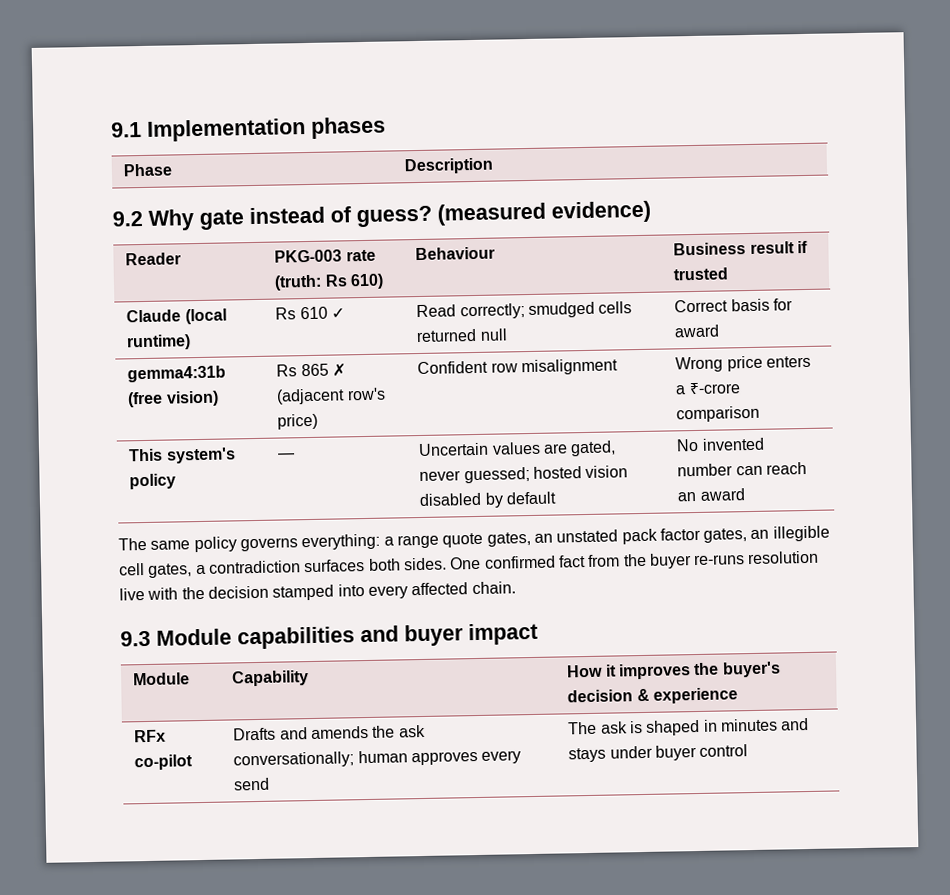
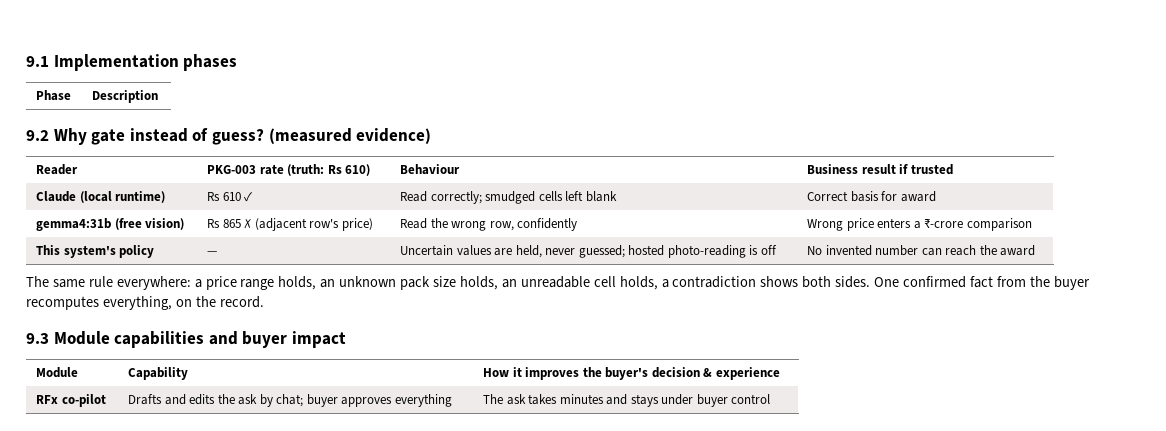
- Claude (local runtime) | Rs 610 ✓ | Read correctly; smudged cells returned null | Correct basis for award
+ Claude (local runtime) | Rs 610 ✓ | Read correctly; smudged cells left blank | Correct basis for award
- gemma4:31b (free vision) | Rs 865 ✗ (adjacent row's price) | Confident row misalignment | Wrong price enters a ₹-crore comparison
+ gemma4:31b (free vision) | Rs 865 ✗ (adjacent row's price) | Read the wrong row, confidently | Wrong price enters a ₹-crore comparison
- This system's policy | — | Uncertain values are gated, never guessed; hosted vision disabled by default | No invented number can reach an award
+ This system's policy | — | Uncertain values are held, never guessed; hosted photo-reading is off | No invented number can reach the award
- The same policy governs everything: a range quote gates, an unstated pack factor gates, an illegible cell gates, a contradiction surfaces both sides.
+ The same rule everywhere: a price range holds, an unknown pack size holds, an unreadable cell holds, a contradiction shows both sides.
- One confirmed fact from the buyer re-runs resolution live with the decision stamped into every affected chain.
+ One confirmed fact from the buyer recomputes everything, on the record.
- RFx co-pilot | Drafts and amends the ask conversationally; human approves every send | The ask is shaped in minutes and stays under buyer control
+ RFx co-pilot | Drafts and edits the ask by chat; buyer approves everything | The ask takes minutes and stays under buyer control

